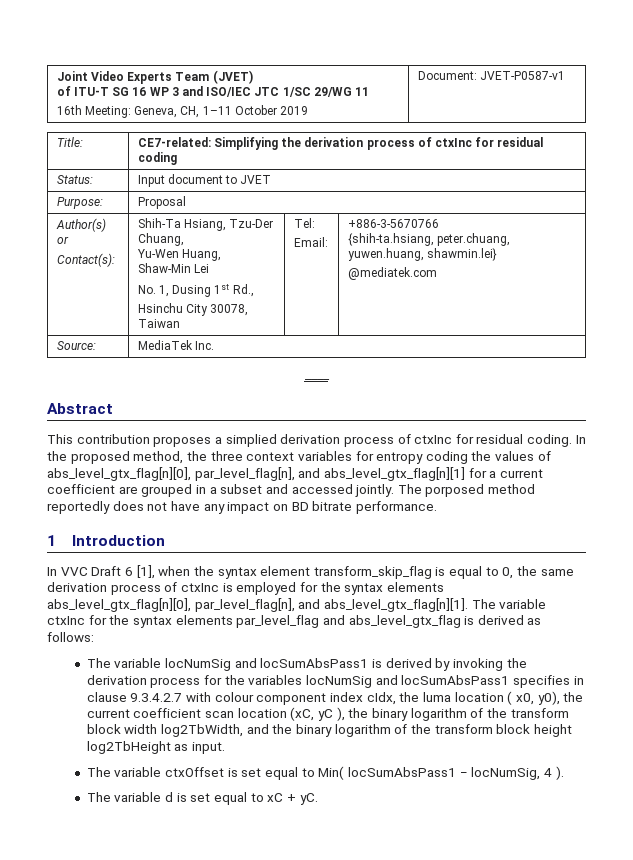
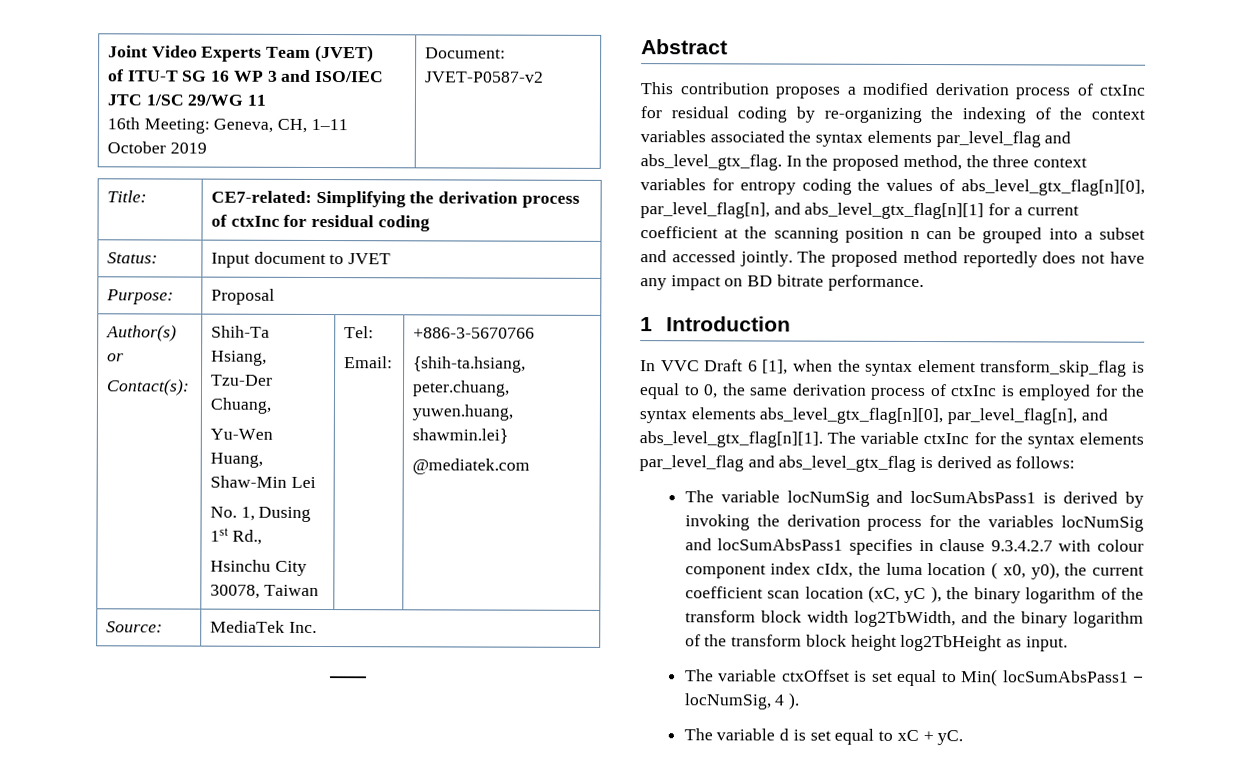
  Joint Video Experts Team (JVET)
  of ITU-T SG 16 WP 3 and ISO/IEC JTC 1/SC 29/WG 11
- 16th Meeting: Geneva, CH, 1–11 October 2019 | Document: JVET-P0587-v1
+ 16th Meeting: Geneva, CH, 1–11 October 2019 | Document: JVET-P0587-v2
- This contribution proposes a simplied derivation process of ctxInc for residual coding.
+ This contribution proposes a modified derivation process of ctxInc for residual coding by re-organizing the indexing of the context variables associated the syntax elements par_level_flag and abs_level_gtx_flag.
- In the proposed method, the three context variables for entropy coding the values of abs_level_gtx_flag[n][0], par_level_flag[n], and abs_level_gtx_flag[n][1] for a current coefficient are grouped in a subset and accessed jointly.
+ In the proposed method, the three context variables for entropy coding the values of abs_level_gtx_flag[n][0], par_level_flag[n], and abs_level_gtx_flag[n][1] for a current coefficient at the scanning position n can be grouped into a subset and accessed jointly.
- The porposed method reportedly does not have any impact on BD bitrate performance.
+ The proposed method reportedly does not have any impact on BD bitrate performance.

